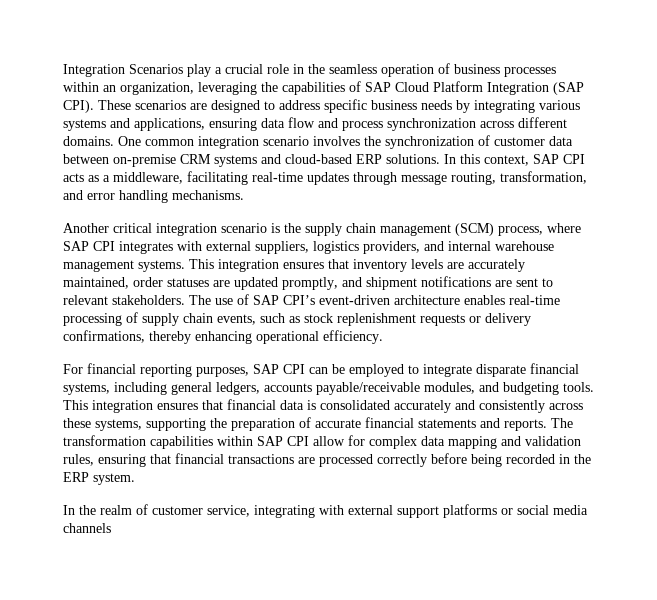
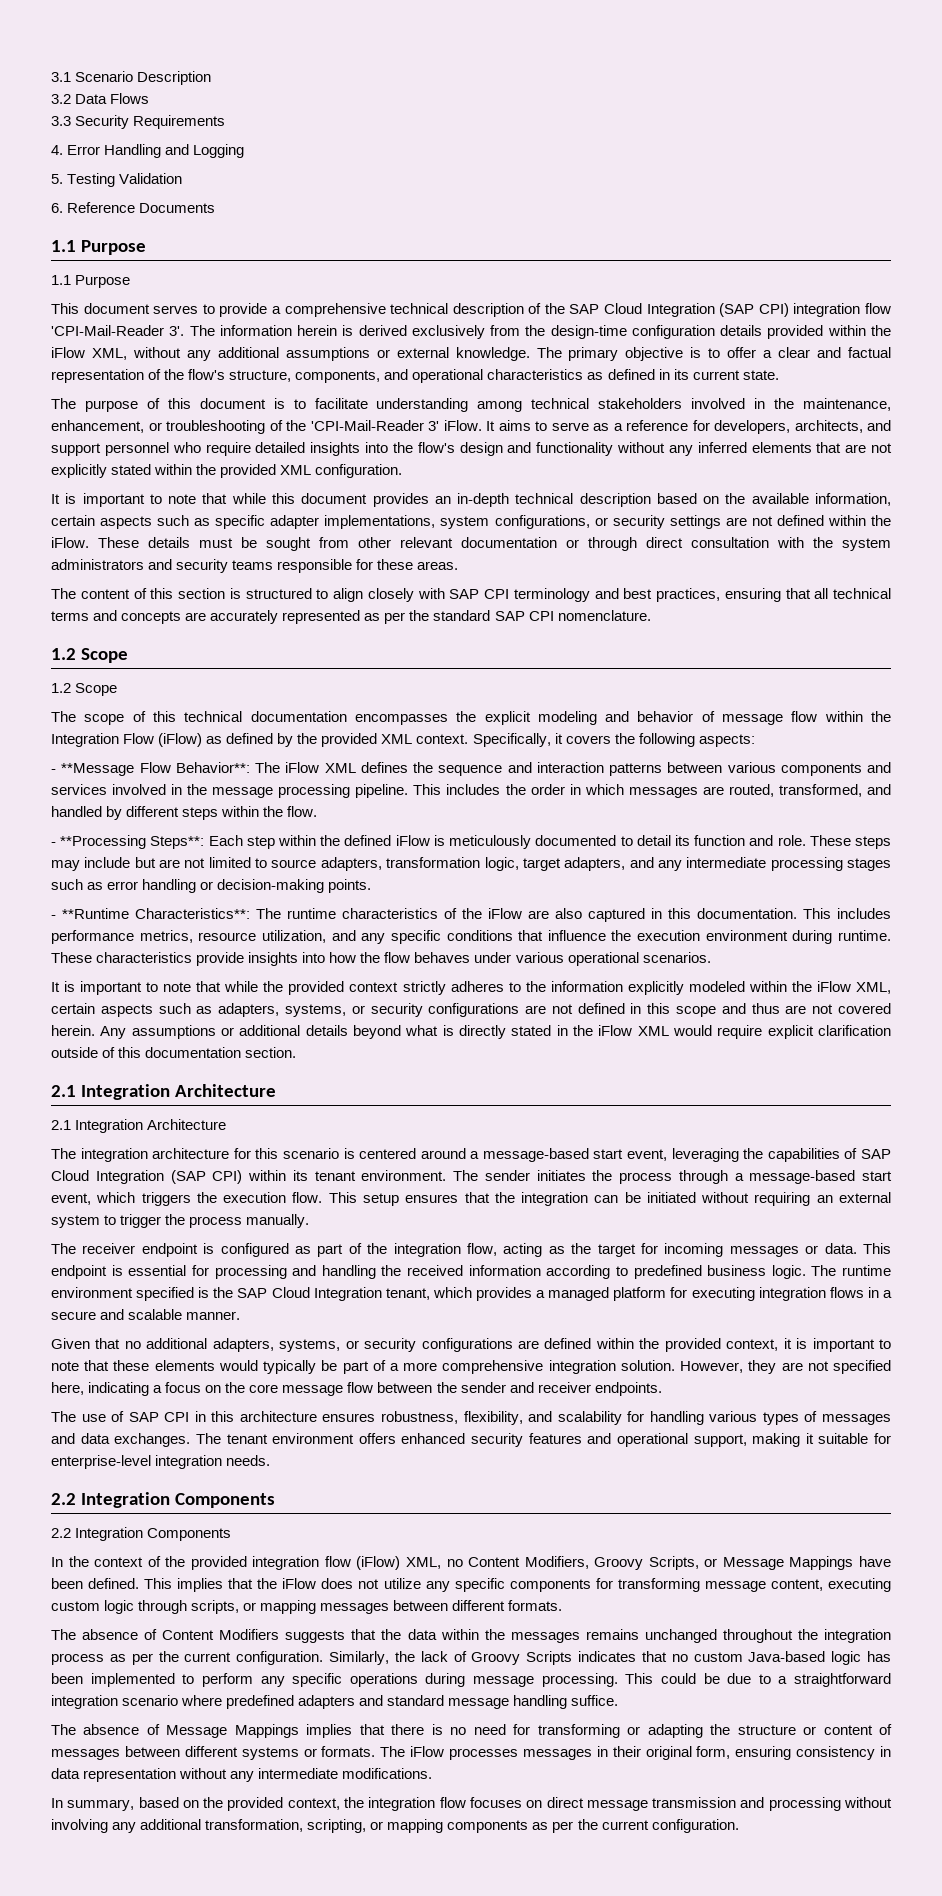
- Integration Scenarios play a crucial role in the seamless operation of business processes within an organization, leveraging the capabilities of SAP Cloud Platform Integration (SAP CPI). These scenarios are designed to address specific business needs by integrating various systems and applications, ensuring data flow and process synchronization across different domains. One common integration scenario involves the synchronization of customer data between on-premise CRM systems and cloud-based ERP solutions. In this context, SAP CPI acts as a middleware, facilitating real-time updates through message routing, transformation, and error handling mechanisms.
- Another critical integration scenario is the supply chain management (SCM) process, where SAP CPI integrates with external suppliers, logistics providers, and internal warehouse management systems. This integration ensures that inventory levels are accurately maintained, order statuses are updated promptly, and shipment notifications are sent to relevant stakeholders. The use of SAP CPI’s event-driven architecture enables real-time processing of supply chain events, such as stock replenishment requests or delivery confirmations, thereby enhancing operational efficiency.
- For financial reporting purposes, SAP CPI can be employed to integrate disparate financial systems, including general ledgers, accounts payable/receivable modules, and budgeting tools. This integration ensures that financial data is consolidated accurately and consistently across these systems, supporting the preparation of accurate financial statements and reports. The transformation capabilities within SAP CPI allow for complex data mapping and validation rules, ensuring that financial transactions are processed correctly before being recorded in the ERP system.
- In the realm of customer service, integrating with external support platforms or social media channels
+ 3.1 Scenario Description
+ 3.2 Data Flows
+ 3.3 Security Requirements
+ 4. Error Handling and Logging
+ 5. Testing Validation
+ 6. Reference Documents
+ 1.1 Purpose
+ 1.1 Purpose
+ This document serves to provide a comprehensive technical description of the SAP Cloud Integration (SAP CPI) integration flow 'CPI-Mail-Reader 3'. The information herein is derived exclusively from the design-time configuration details provided within the iFlow XML, without any additional assumptions or external knowledge. The primary objective is to offer a clear and factual representation of the flow's structure, components, and operational characteristics as defined in its current state.
+ The purpose of this document is to facilitate understanding among technical stakeholders involved in the maintenance, enhancement, or troubleshooting of the 'CPI-Mail-Reader 3' iFlow. It aims to serve as a reference for developers, architects, and support personnel who require detailed insights into the flow's design and functionality without any inferred elements that are not explicitly stated within the provided XML configuration.
+ It is important to note that while this document provides an in-depth technical description based on the available information, certain aspects such as specific adapter implementations, system configurations, or security settings are not defined within the iFlow. These details must be sought from other relevant documentation or through direct consultation with the system administrators and security teams responsible for these areas.
+ The content of this section is structured to align closely with SAP CPI terminology and best practices, ensuring that all technical terms and concepts are accurately represented as per the standard SAP CPI nomenclature.
+ 1.2 Scope
+ 1.2 Scope
+ The scope of this technical documentation encompasses the explicit modeling and behavior of message flow within the Integration Flow (iFlow) as defined by the provided XML context. Specifically, it covers the following aspects:
+ - **Message Flow Behavior**: The iFlow XML defines the sequence and interaction patterns between various components and services involved in the message processing pipeline. This includes the order in which messages are routed, transformed, and handled by different steps within the flow.
+ - **Processing Steps**: Each step within the defined iFlow is meticulously documented to detail its function and role. These steps may include but are not limited to source adapters, transformation logic, target adapters, and any intermediate processing stages such as error handling or decision-making points.
+ - **Runtime Characteristics**: The runtime characteristics of the iFlow are also captured in this documentation. This includes performance metrics, resource utilization, and any specific conditions that influence the execution environment during runtime. These characteristics provide insights into how the flow behaves under various operational scenarios.
+ It is important to note that while the provided context strictly adheres to the information explicitly modeled within the iFlow XML, certain aspects such as adapters, systems, or security configurations are not defined in this scope and thus are not covered herein. Any assumptions or additional details beyond what is directly stated in the iFlow XML would require explicit clarification outside of this documentation section.
+ 2.1 Integration Architecture
+ 2.1 Integration Architecture
+ The integration architecture for this scenario is centered around a message-based start event, leveraging the capabilities of SAP Cloud Integration (SAP CPI) within its tenant environment. The sender initiates the process through a message-based start event, which triggers the execution flow. This setup ensures that the integration can be initiated without requiring an external system to trigger the process manually.
+ The receiver endpoint is configured as part of the integration flow, acting as the target for incoming messages or data. This endpoint is essential for processing and handling the received information according to predefined business logic. The runtime environment specified is the SAP Cloud Integration tenant, which provides a managed platform for executing integration flows in a secure and scalable manner.
+ Given that no additional adapters, systems, or security configurations are defined within the provided context, it is important to note that these elements would typically be part of a more comprehensive integration solution. However, they are not specified here, indicating a focus on the core message flow between the sender and receiver endpoints.
+ The use of SAP CPI in this architecture ensures robustness, flexibility, and scalability for handling various types of messages and data exchanges. The tenant environment offers enhanced security features and operational support, making it suitable for enterprise-level integration needs.
+ 2.2 Integration Components
+ 2.2 Integration Components
+ In the context of the provided integration flow (iFlow) XML, no Content Modifiers, Groovy Scripts, or Message Mappings have been defined. This implies that the iFlow does not utilize any specific components for transforming message content, executing custom logic through scripts, or mapping messages between different formats.
+ The absence of Content Modifiers suggests that the data within the messages remains unchanged throughout the integration process as per the current configuration. Similarly, the lack of Groovy Scripts indicates that no custom Java-based logic has been implemented to perform any specific operations during message processing. This could be due to a straightforward integration scenario where predefined adapters and standard message handling suffice.
+ The absence of Message Mappings implies that there is no need for transforming or adapting the structure or content of messages between different systems or formats. The iFlow processes messages in their original form, ensuring consistency in data representation without any intermediate modifications.
+ In summary, based on the provided context, the integration flow focuses on direct message transmission and processing without involving any additional transformation, scripting, or mapping components as per the current configuration.

